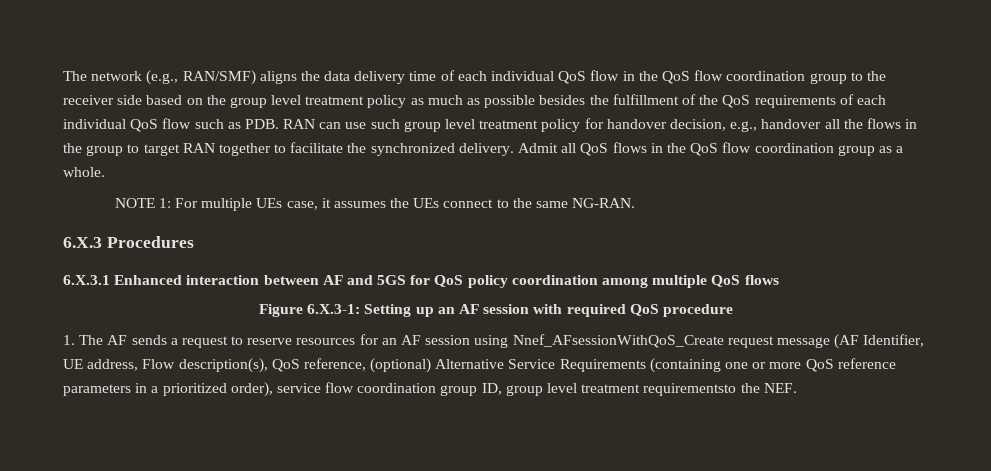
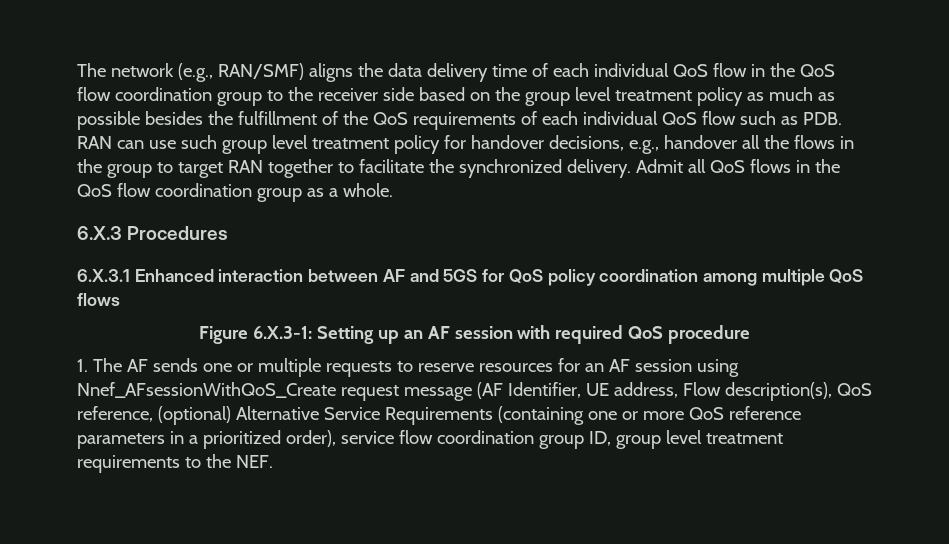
- The network (e.g., RAN/SMF) aligns the data delivery time of each individual QoS flow in the QoS flow coordination group to the receiver side based on the group level treatment policy as much as possible besides the fulfillment of the QoS requirements of each individual QoS flow such as PDB. RAN can use such group level treatment policy for handover decision, e.g., handover all the flows in the group to target RAN together to facilitate the synchronized delivery.
+ The network (e.g., RAN/SMF) aligns the data delivery time of each individual QoS flow in the QoS flow coordination group to the receiver side based on the group level treatment policy as much as possible besides the fulfillment of the QoS requirements of each individual QoS flow such as PDB. RAN can use such group level treatment policy for handover decisions, e.g., handover all the flows in the group to target RAN together to facilitate the synchronized delivery.
- NOTE 1: For multiple UEs case, it assumes the UEs connect to the same NG-RAN.
- 1. The AF sends a request to reserve resources for an AF session using Nnef_AFsessionWithQoS_Create request message (AF Identifier, UE address, Flow description(s), QoS reference, (optional) Alternative Service Requirements (containing one or more QoS reference parameters in a prioritized order), service flow coordination group ID, group level treatment requirementsto the NEF.
+ 1. The AF sends one or multiple requests to reserve resources for an AF session using Nnef_AFsessionWithQoS_Create request message (AF Identifier, UE address, Flow description(s), QoS reference, (optional) Alternative Service Requirements (containing one or more QoS reference parameters in a prioritized order), service flow coordination group ID, group level treatment requirements to the NEF.

